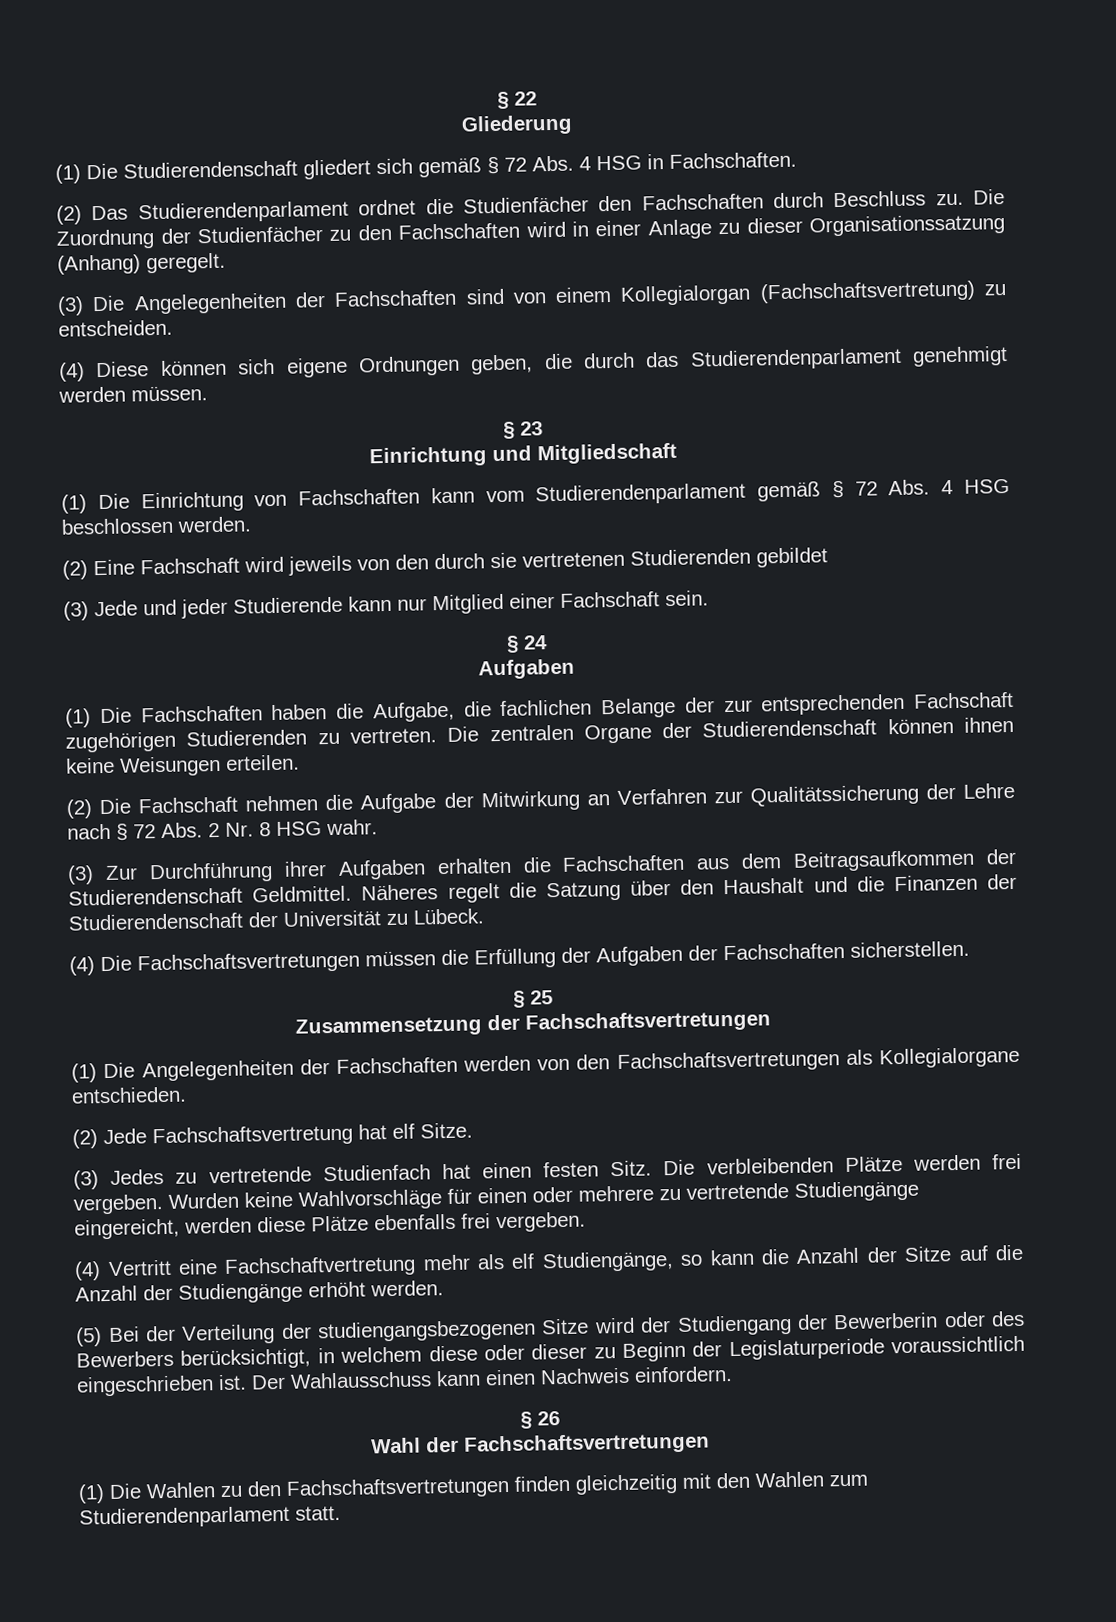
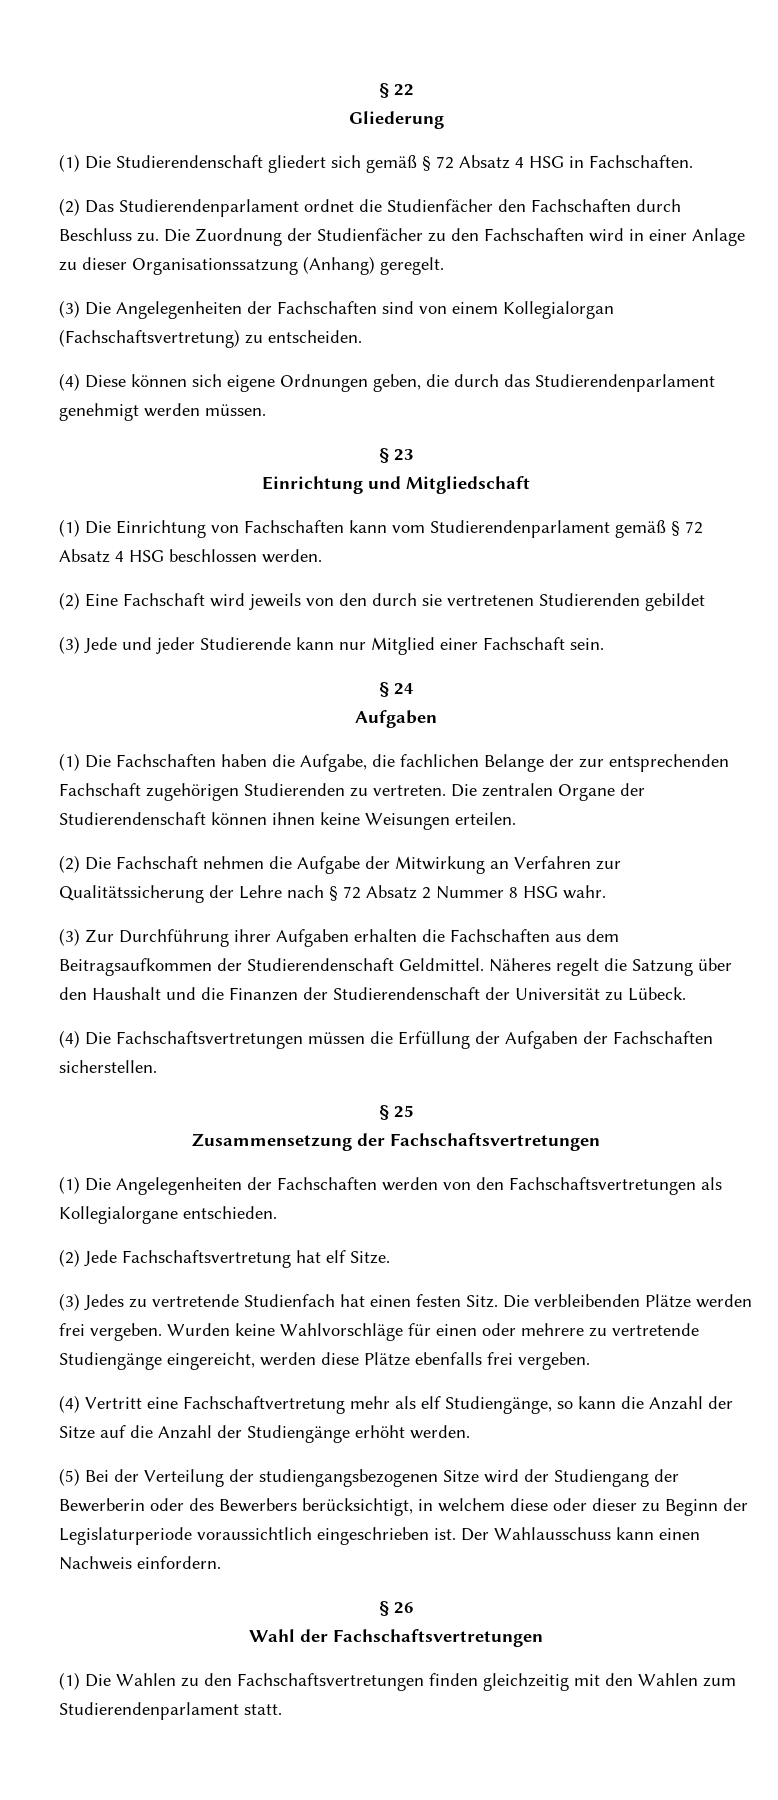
- (1) Die Studierendenschaft gliedert sich gemäß § 72 Abs. 4 HSG in Fachschaften.
+ (1) Die Studierendenschaft gliedert sich gemäß § 72 Absatz 4 HSG in Fachschaften.
- (1) Die Einrichtung von Fachschaften kann vom Studierendenparlament gemäß § 72 Abs. 4 HSG beschlossen werden.
+ (1) Die Einrichtung von Fachschaften kann vom Studierendenparlament gemäß § 72 Absatz 4 HSG beschlossen werden.
- (2) Die Fachschaft nehmen die Aufgabe der Mitwirkung an Verfahren zur Qualitätssicherung der Lehre nach § 72 Abs. 2 Nr. 8 HSG wahr.
+ (2) Die Fachschaft nehmen die Aufgabe der Mitwirkung an Verfahren zur Qualitätssicherung der Lehre nach § 72 Absatz 2 Nummer 8 HSG wahr.

